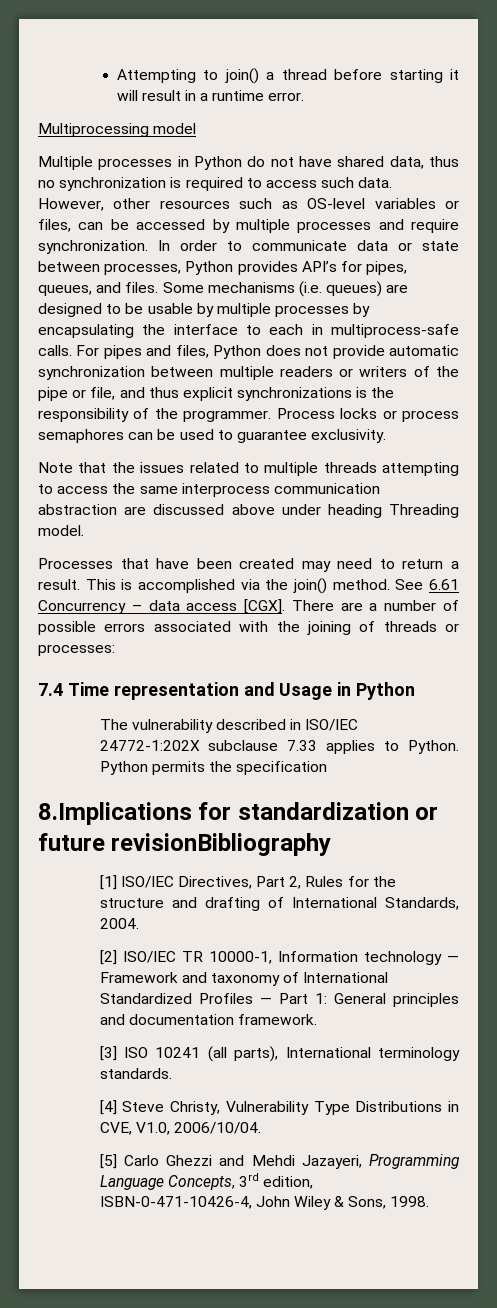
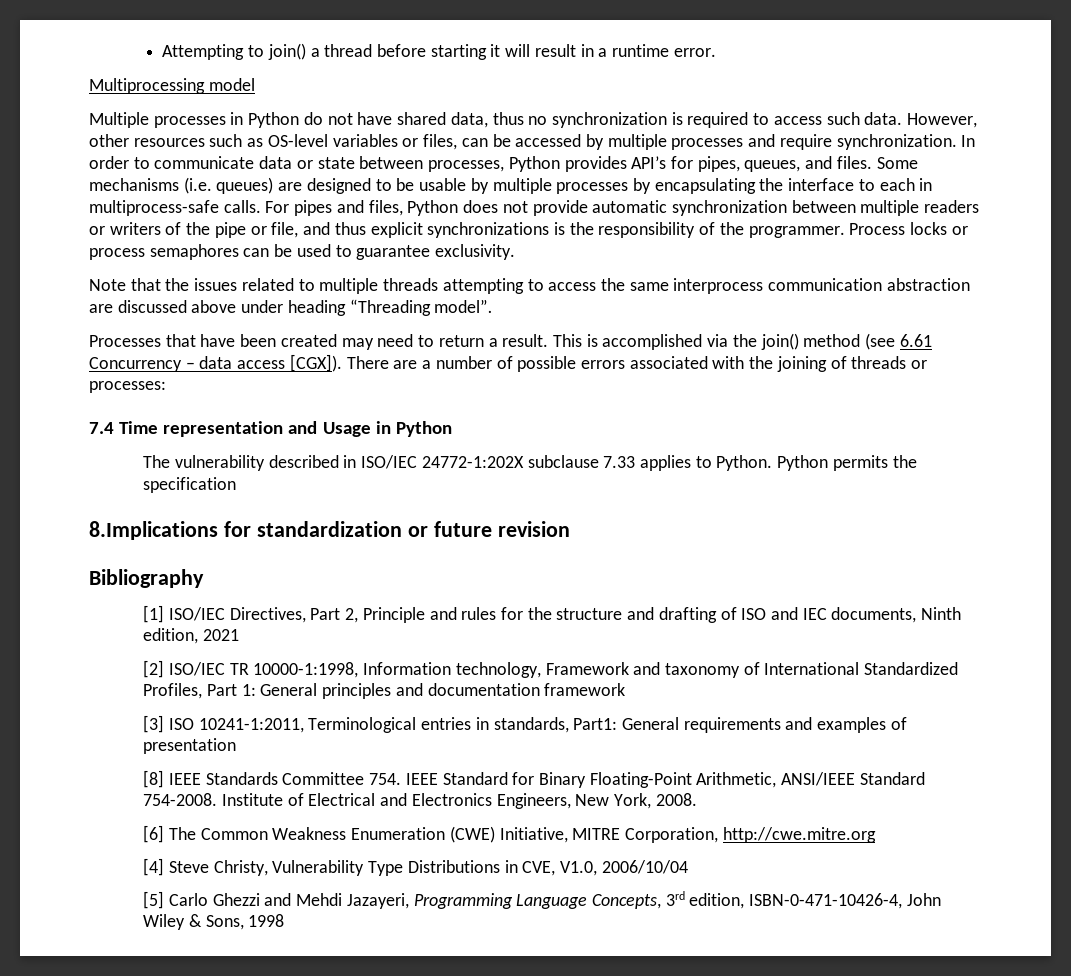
- Note that the issues related to multiple threads attempting to access the same interprocess communication abstraction are discussed above under heading Threading model.
+ Note that the issues related to multiple threads attempting to access the same interprocess communication abstraction are discussed above under heading “Threading model”.
- This is accomplished via the join() method. See 6.61 Concurrency – data access [CGX].
+ This is accomplished via the join() method (see 6.61 Concurrency – data access [CGX]).
- 8.Implications for standardization or future revisionBibliography
+ 8.Implications for standardization or future revision
+ Bibliography
- [1] ISO/IEC Directives, Part 2, Rules for the structure and drafting of International Standards, 2004.
+ [1] ISO/IEC Directives, Part 2, Principle and rules for the structure and drafting of ISO and IEC documents, Ninth edition, 2021
- [2] ISO/IEC TR 10000-1, Information technology — Framework and taxonomy of International Standardized Profiles — Part 1: General principles and documentation framework.
+ [2] ISO/IEC TR 10000-1:1998, Information technology, Framework and taxonomy of International Standardized Profiles, Part 1: General principles and documentation framework
- [3] ISO 10241 (all parts), International terminology standards.
+ [3] ISO 10241-1:2011, Terminological entries in standards, Part1: General requirements and examples of presentation
+ [8] IEEE Standards Committee 754. IEEE Standard for Binary Floating-Point Arithmetic, ANSI/IEEE Standard 754-2008. Institute of Electrical and Electronics Engineers, New York, 2008.
+ [6] The Common Weakness Enumeration (CWE) Initiative, MITRE Corporation, http://cwe.mitre.org
- [4] Steve Christy, Vulnerability Type Distributions in CVE, V1.0, 2006/10/04.
+ [4] Steve Christy, Vulnerability Type Distributions in CVE, V1.0, 2006/10/04
- [5] Carlo Ghezzi and Mehdi Jazayeri, Programming Language Concepts, 3rd edition, ISBN-0-471-10426-4, John Wiley & Sons, 1998.
+ [5] Carlo Ghezzi and Mehdi Jazayeri, Programming Language Concepts, 3rd edition, ISBN-0-471-10426-4, John Wiley & Sons, 1998

